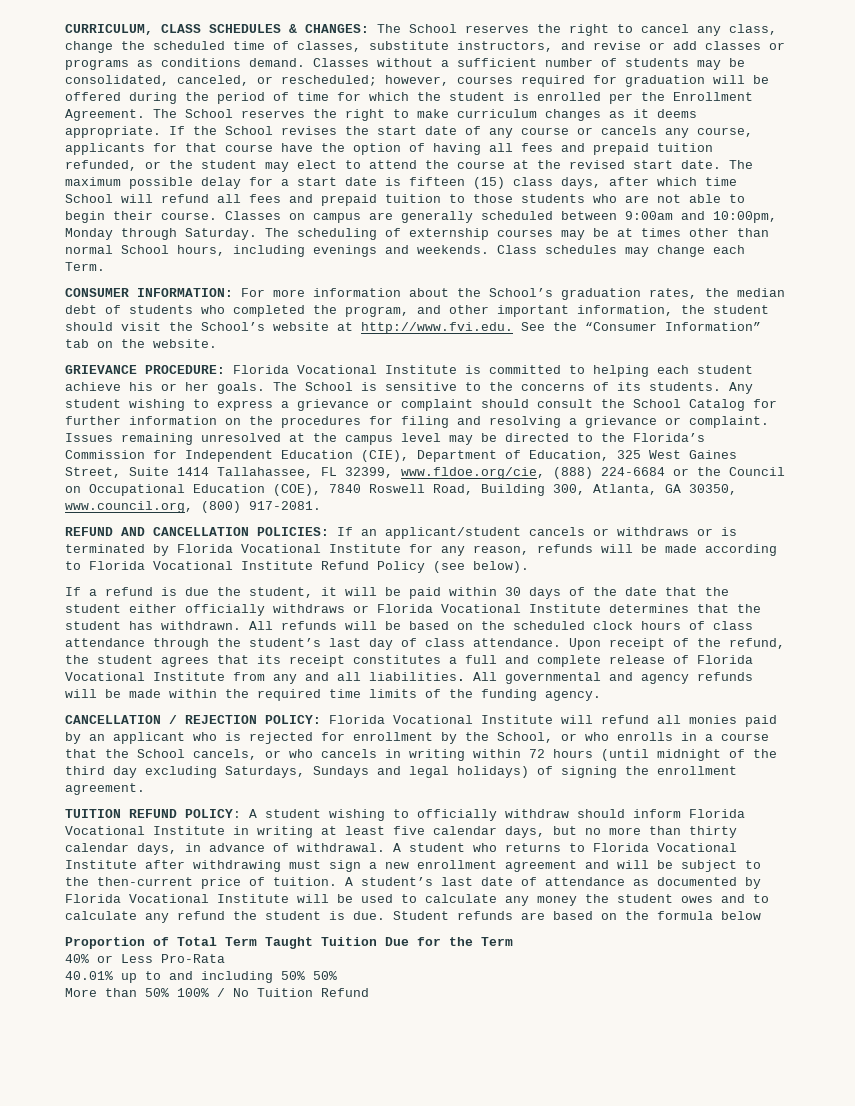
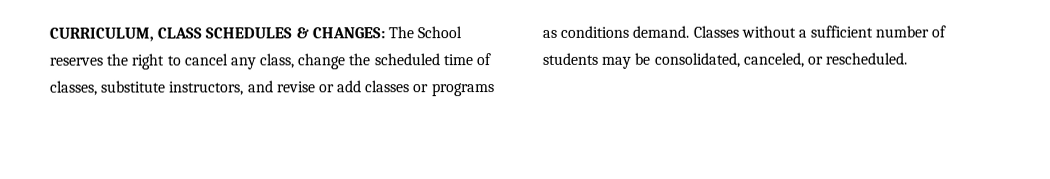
- Classes without a sufficient number of students may be consolidated, canceled, or rescheduled; however, courses required for graduation will be offered during the period of time for which the student is enrolled per the Enrollment Agreement. The School reserves the right to make curriculum changes as it deems appropriate. If the School revises the start date of any course or cancels any course, applicants for that course have the option of having all fees and prepaid tuition refunded, or the student may elect to attend the course at the revised start date. The maximum possible delay for a start date is fifteen (15) class days, after which time School will refund all fees and prepaid tuition to those students who are not able to begin their course. Classes on campus are generally scheduled between 9:00am and 10:00pm, Monday through Saturday. The scheduling of externship courses may be at times other than normal School hours, including evenings and weekends. Class schedules may change each Term.
- CONSUMER INFORMATION: For more information about the School’s graduation rates, the median debt of students who completed the program, and other important information, the student should visit the School’s website at http://www.fvi.edu. See the “Consumer Information” tab on the website.
- GRIEVANCE PROCEDURE: Florida Vocational Institute is committed to helping each student achieve his or her goals. The School is sensitive to the concerns of its students. Any student wishing to express a grievance or complaint should consult the School Catalog for further information on the procedures for filing and resolving a grievance or complaint. Issues remaining unresolved at the campus level may be directed to the Florida’s Commission for Independent Education (CIE), Department of Education, 325 West Gaines Street, Suite 1414 Tallahassee, FL 32399, www.fldoe.org/cie, (888) 224-6684 or the Council on Occupational Education (COE), 7840 Roswell Road, Building 300, Atlanta, GA 30350, www.council.org, (800) 917-2081.
- REFUND AND CANCELLATION POLICIES: If an applicant/student cancels or withdraws or is terminated by Florida Vocational Institute for any reason, refunds will be made according to Florida Vocational Institute Refund Policy (see below).
- If a refund is due the student, it will be paid within 30 days of the date that the student either officially withdraws or Florida Vocational Institute determines that the student has withdrawn. All refunds will be based on the scheduled clock hours of class attendance through the student’s last day of class attendance. Upon receipt of the refund, the student agrees that its receipt constitutes a full and complete release of Florida Vocational Institute from any and all liabilities. All governmental and agency refunds will be made within the required time limits of the funding agency.
- CANCELLATION / REJECTION POLICY: Florida Vocational Institute will refund all monies paid by an applicant who is rejected for enrollment by the School, or who enrolls in a course that the School cancels, or who cancels in writing within 72 hours (until midnight of the third day excluding Saturdays, Sundays and legal holidays) of signing the enrollment agreement.
- TUITION REFUND POLICY: A student wishing to officially withdraw should inform Florida Vocational Institute in writing at least five calendar days, but no more than thirty calendar days, in advance of withdrawal. A student who returns to Florida Vocational Institute after withdrawing must sign a new enrollment agreement and will be subject to the then-current price of tuition. A student’s last date of attendance as documented by Florida Vocational Institute will be used to calculate any money the student owes and to calculate any refund the student is due. Student refunds are based on the formula below
- Proportion of Total Term Taught Tuition Due for the Term
- 40% or Less Pro-Rata
- 40.01% up to and including 50% 50%
- More than 50% 100% / No Tuition Refund
+ Classes without a sufficient number of students may be consolidated, canceled, or rescheduled.

